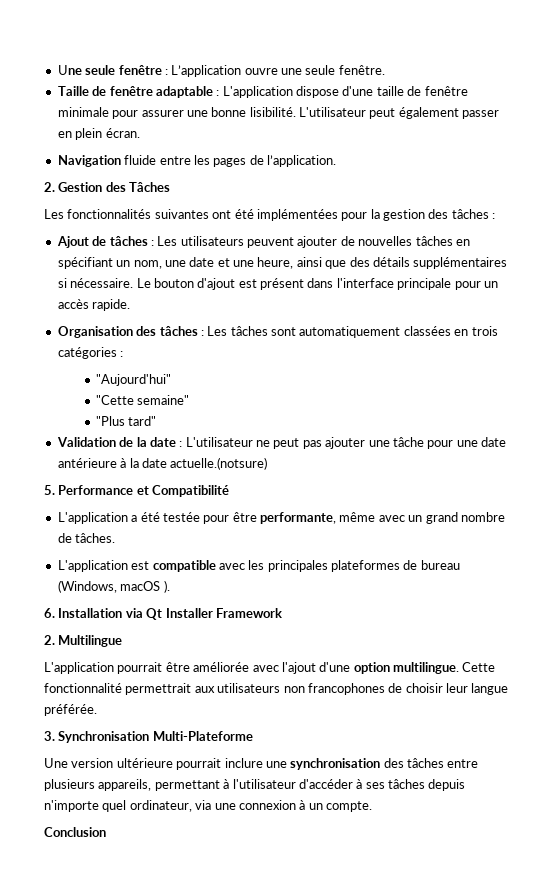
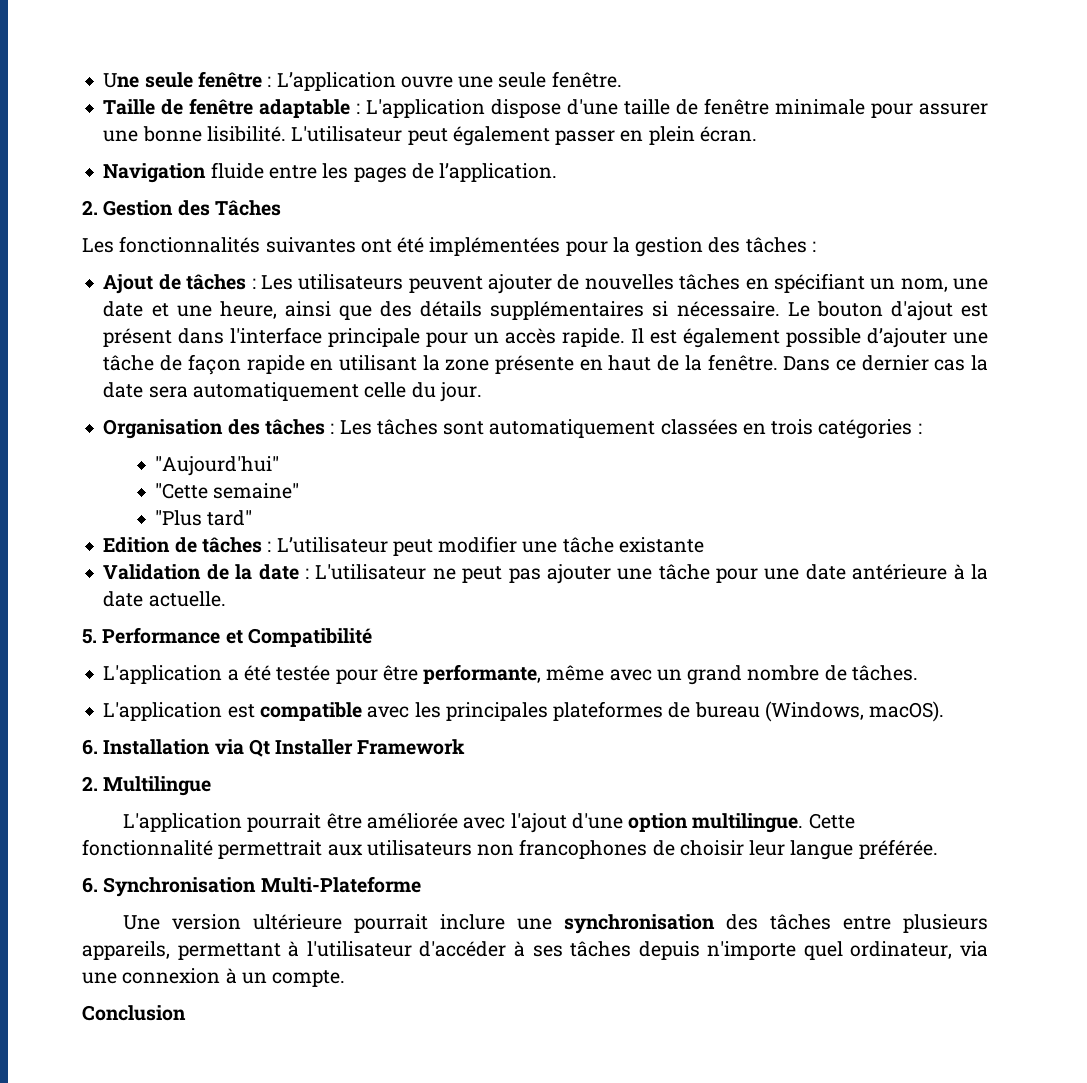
+ Il est également possible d’ajouter une tâche de façon rapide en utilisant la zone présente en haut de la fenêtre. Dans ce dernier cas la date sera automatiquement celle du jour.
+ Edition de tâches : L’utilisateur peut modifier une tâche existante
- Validation de la date : L'utilisateur ne peut pas ajouter une tâche pour une date antérieure à la date actuelle.(notsure)
+ Validation de la date : L'utilisateur ne peut pas ajouter une tâche pour une date antérieure à la date actuelle.
- L'application est compatible avec les principales plateformes de bureau (Windows, macOS ).
+ L'application est compatible avec les principales plateformes de bureau (Windows, macOS).
- 3. Synchronisation Multi-Plateforme
+ 6. Synchronisation Multi-Plateforme

